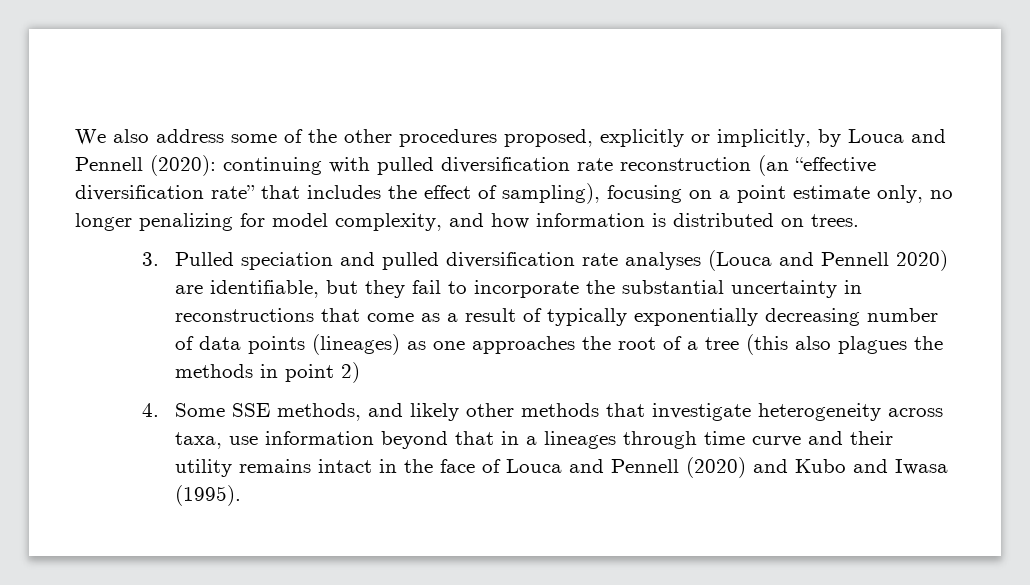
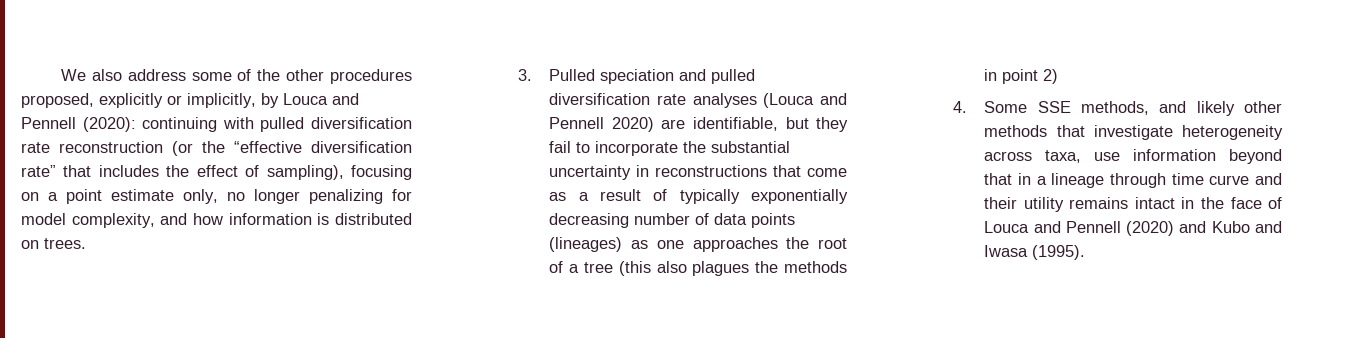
- We also address some of the other procedures proposed, explicitly or implicitly, by Louca and Pennell (2020): continuing with pulled diversification rate reconstruction (an “effective diversification rate” that includes the effect of sampling), focusing on a point estimate only, no longer penalizing for model complexity, and how information is distributed on trees.
+ We also address some of the other procedures proposed, explicitly or implicitly, by Louca and Pennell (2020): continuing with pulled diversification rate reconstruction (or the “effective diversification rate” that includes the effect of sampling), focusing on a point estimate only, no longer penalizing for model complexity, and how information is distributed on trees.
- 4. Some SSE methods, and likely other methods that investigate heterogeneity across taxa, use information beyond that in a lineages through time curve and their utility remains intact in the face of Louca and Pennell (2020) and Kubo and Iwasa (1995).
+ 4. Some SSE methods, and likely other methods that investigate heterogeneity across taxa, use information beyond that in a lineage through time curve and their utility remains intact in the face of Louca and Pennell (2020) and Kubo and Iwasa (1995).

